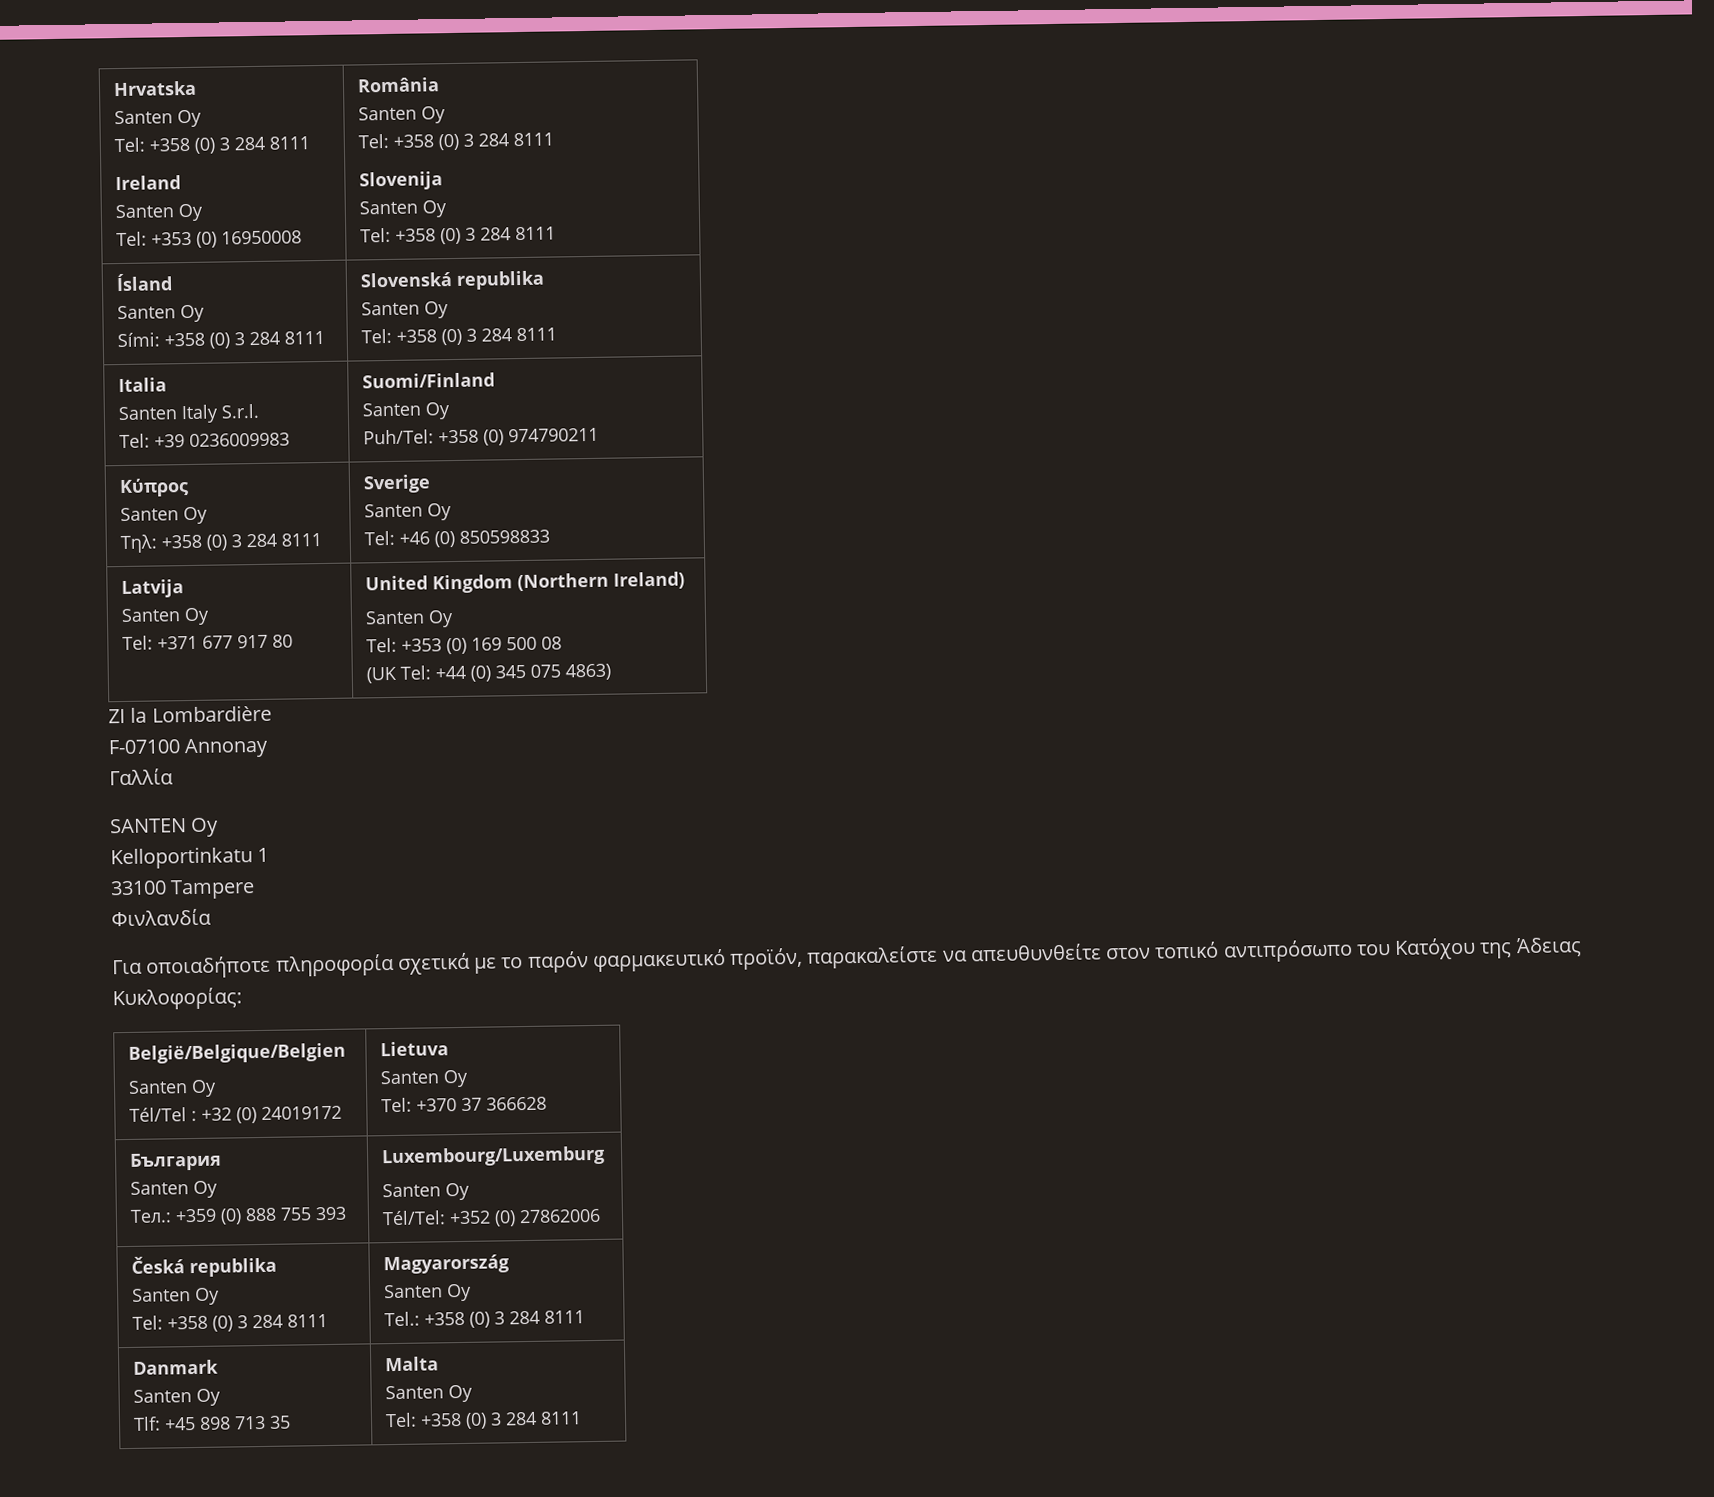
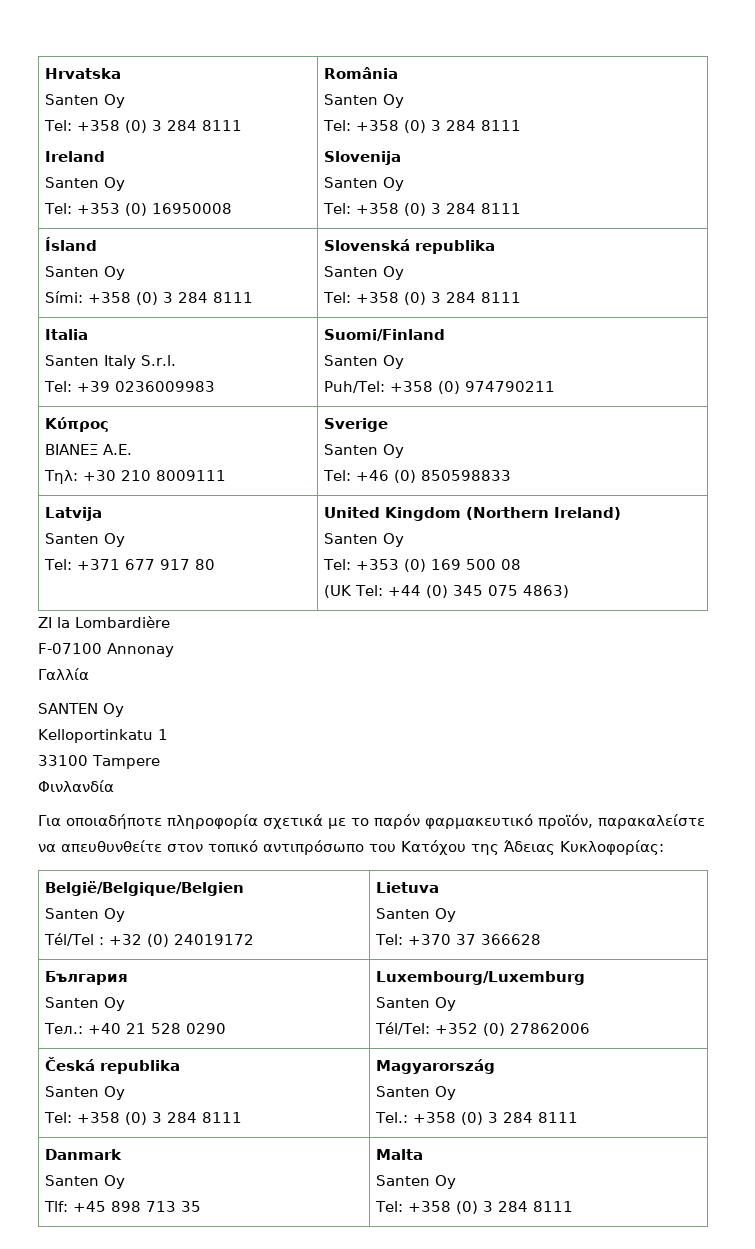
  Κύπρος
- Santen Oy
- Τηλ: +358 (0) 3 284 8111 | Sverige
+ ΒΙΑΝΕΞ Α.Ε.
+ Τηλ: +30 210 8009111 | Sverige
  България
  Santen Oy
- Teл.: +359 (0) 888 755 393 | Luxembourg/Luxemburg
+ Teл.: +40 21 528 0290 | Luxembourg/Luxemburg

